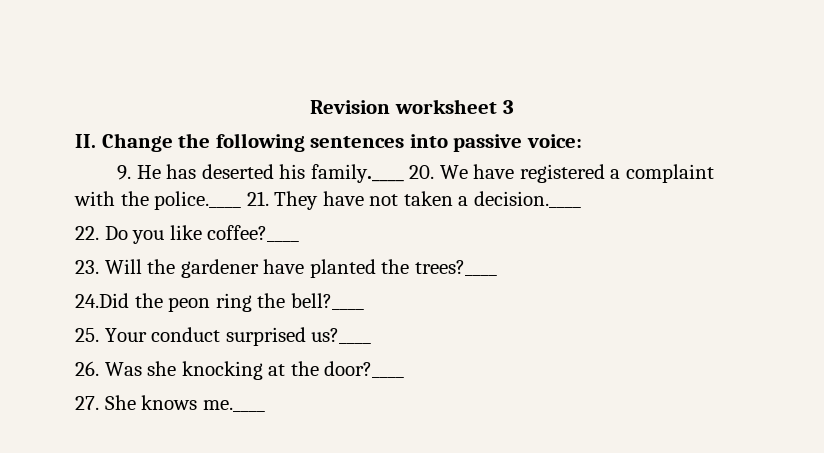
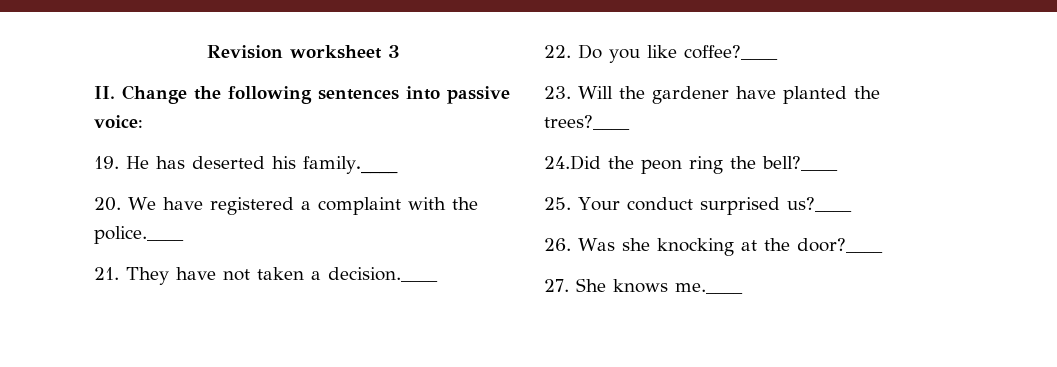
- 9. He has deserted his family.____ 20. We have registered a complaint with the police.____ 21. They have not taken a decision.____
+ 19. He has deserted his family.____
+ 20. We have registered a complaint with the police.____
+ 21. They have not taken a decision.____

